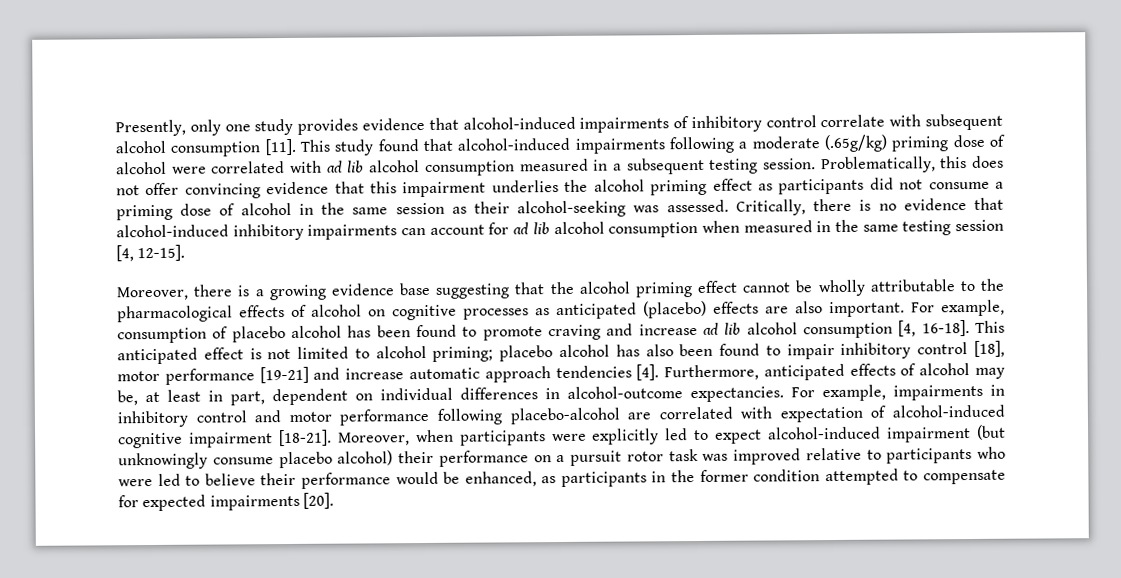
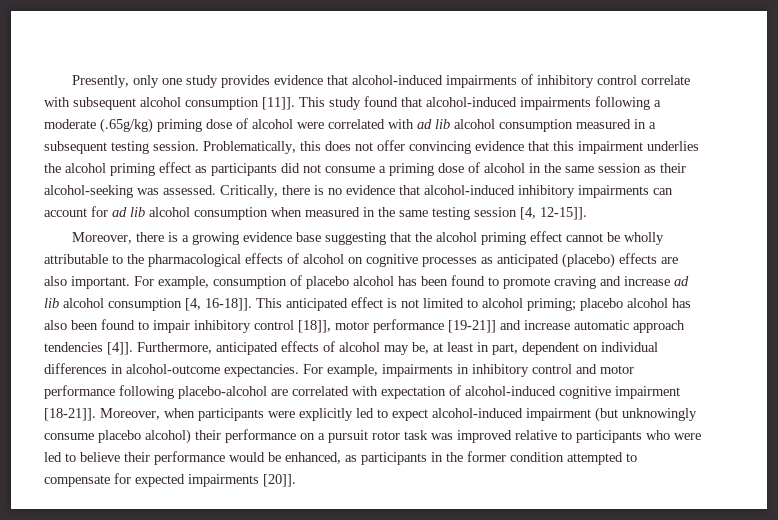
- Presently, only one study provides evidence that alcohol-induced impairments of inhibitory control correlate with subsequent alcohol consumption [11].
+ Presently, only one study provides evidence that alcohol-induced impairments of inhibitory control correlate with subsequent alcohol consumption [11]].
- Critically, there is no evidence that alcohol-induced inhibitory impairments can account for ad lib alcohol consumption when measured in the same testing session [4, 12-15].
+ Critically, there is no evidence that alcohol-induced inhibitory impairments can account for ad lib alcohol consumption when measured in the same testing session [4, 12-15]].
- For example, consumption of placebo alcohol has been found to promote craving and increase ad lib alcohol consumption [4, 16-18].
+ For example, consumption of placebo alcohol has been found to promote craving and increase ad lib alcohol consumption [4, 16-18]].
- This anticipated effect is not limited to alcohol priming; placebo alcohol has also been found to impair inhibitory control [18], motor performance [19-21] and increase automatic approach tendencies [4].
+ This anticipated effect is not limited to alcohol priming; placebo alcohol has also been found to impair inhibitory control [18]], motor performance [19-21]] and increase automatic approach tendencies [4]].
- For example, impairments in inhibitory control and motor performance following placebo-alcohol are correlated with expectation of alcohol-induced cognitive impairment [18-21].
+ For example, impairments in inhibitory control and motor performance following placebo-alcohol are correlated with expectation of alcohol-induced cognitive impairment [18-21]].
- Moreover, when participants were explicitly led to expect alcohol-induced impairment (but unknowingly consume placebo alcohol) their performance on a pursuit rotor task was improved relative to participants who were led to believe their performance would be enhanced, as participants in the former condition attempted to compensate for expected impairments [20].
+ Moreover, when participants were explicitly led to expect alcohol-induced impairment (but unknowingly consume placebo alcohol) their performance on a pursuit rotor task was improved relative to participants who were led to believe their performance would be enhanced, as participants in the former condition attempted to compensate for expected impairments [20]].

